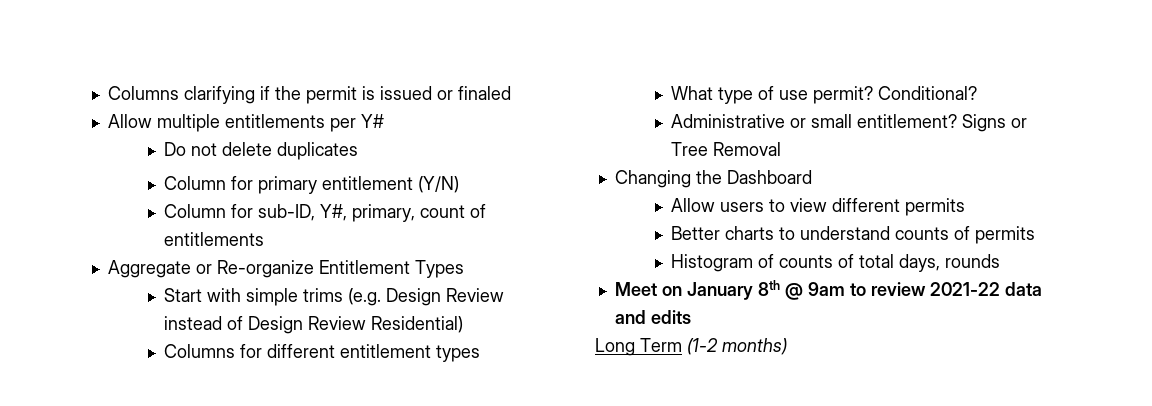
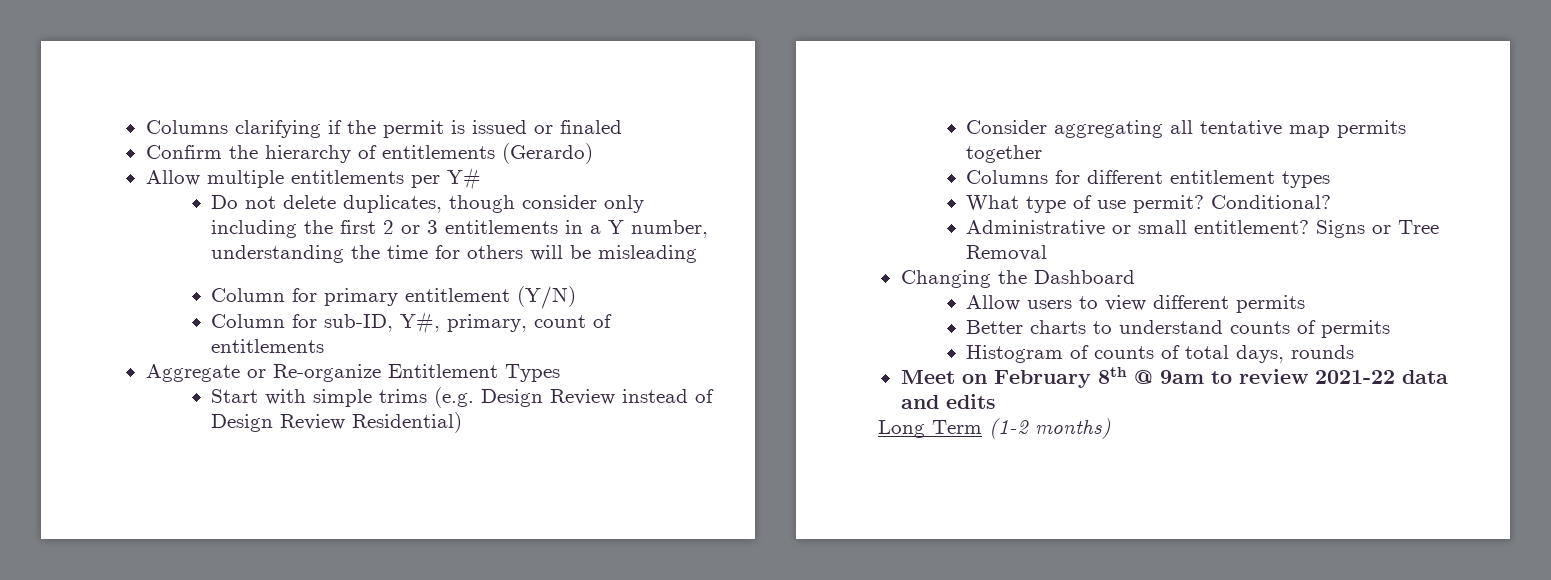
+ Confirm the hierarchy of entitlements (Gerardo)
- Do not delete duplicates
+ Do not delete duplicates, though consider only including the first 2 or 3 entitlements in a Y number, understanding the time for others will be misleading
+ Consider aggregating all tentative map permits together
- Meet on January 8th @ 9am to review 2021-22 data and edits
+ Meet on February 8th @ 9am to review 2021-22 data and edits

